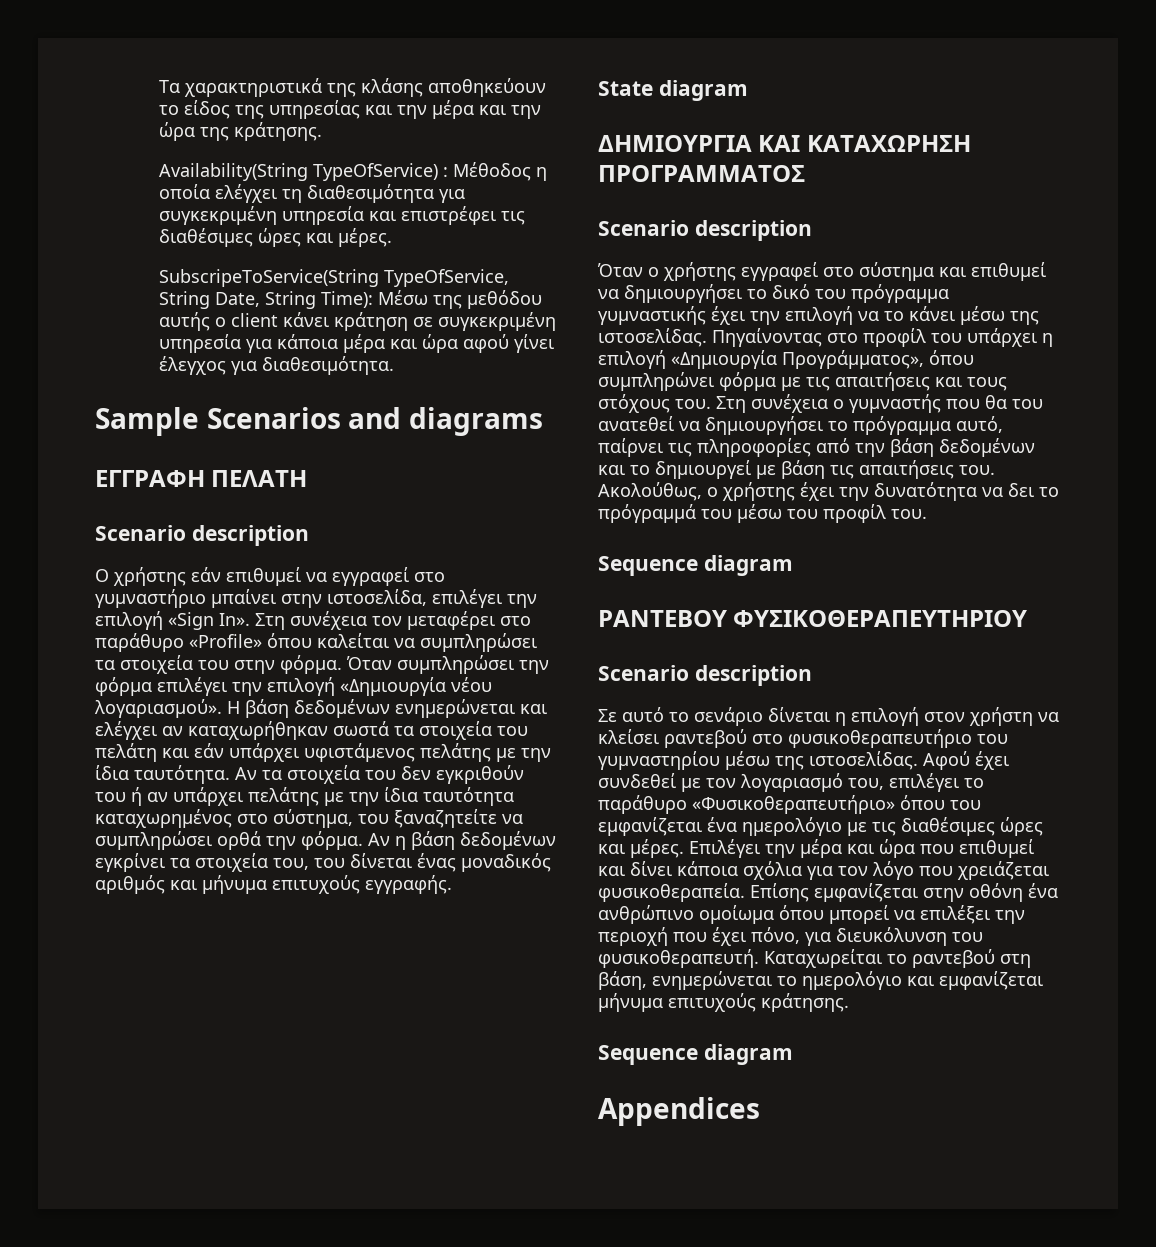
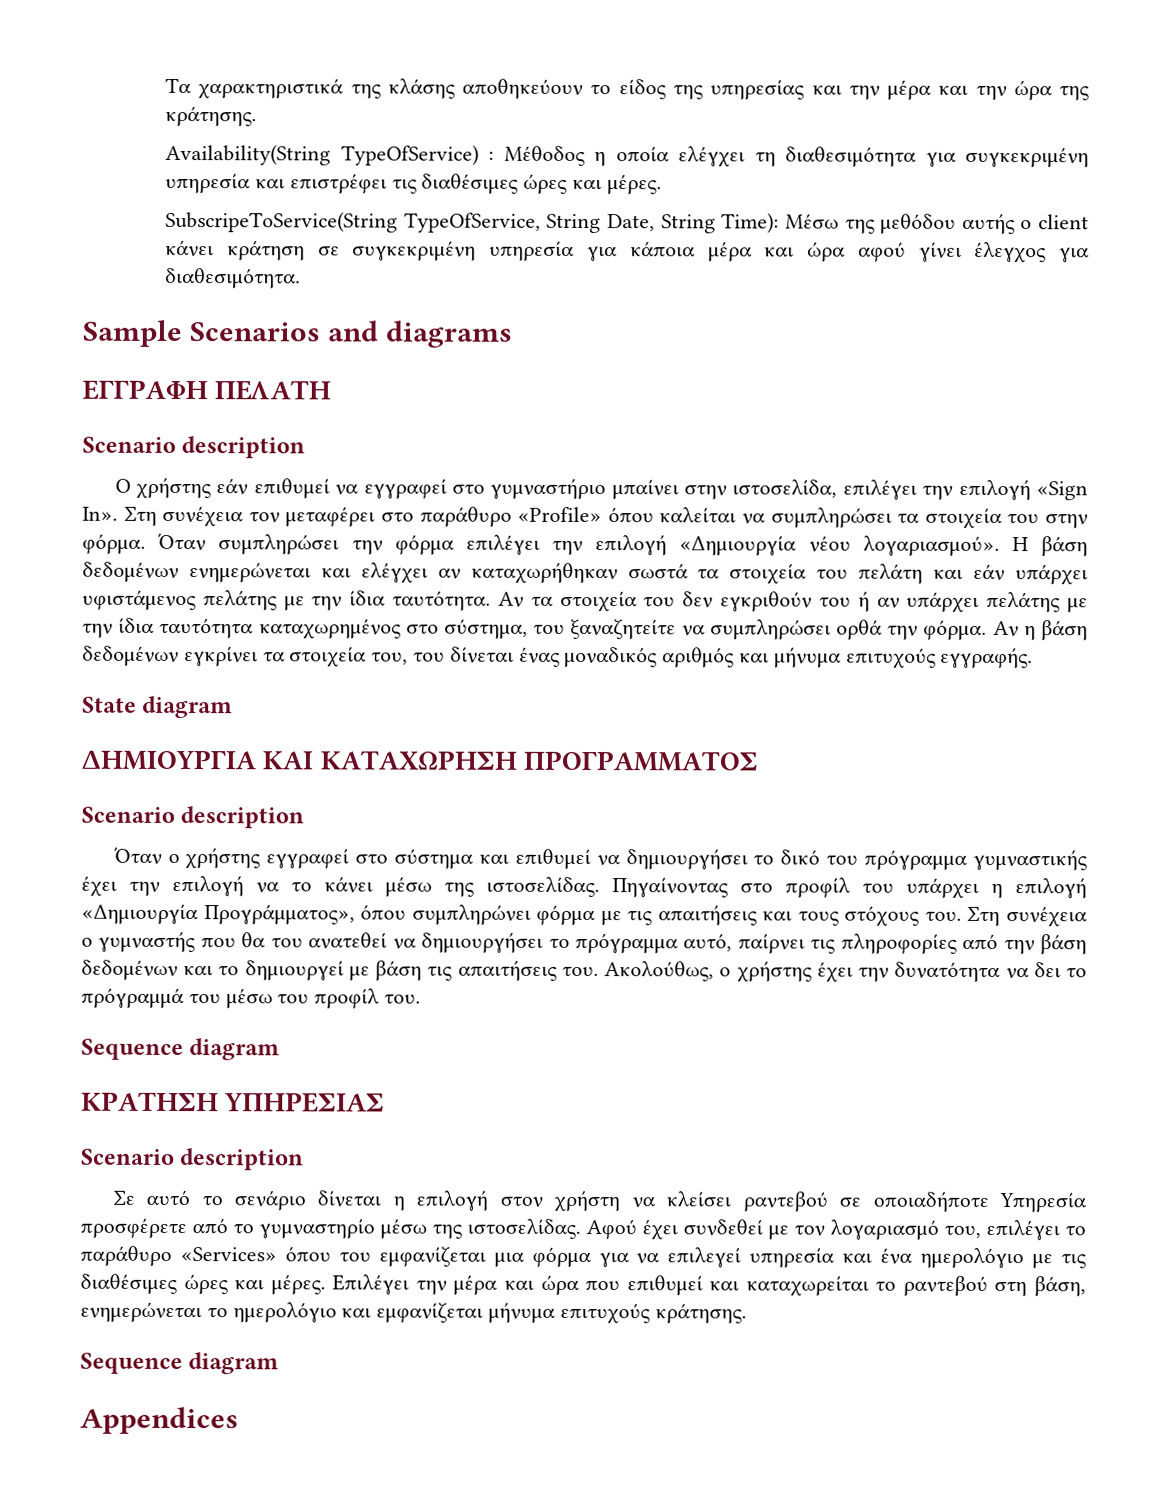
- ΡΑΝΤΕΒΟΥ ΦΥΣΙΚΟΘΕΡΑΠΕΥΤΗΡΙΟΥ
+ ΚΡΑΤΗΣΗ ΥΠΗΡΕΣΙΑΣ
- Σε αυτό το σενάριο δίνεται η επιλογή στον χρήστη να κλείσει ραντεβού στο φυσικοθεραπευτήριο του γυμναστηρίου μέσω της ιστοσελίδας.
+ Σε αυτό το σενάριο δίνεται η επιλογή στον χρήστη να κλείσει ραντεβού σε οποιαδήποτε Υπηρεσία προσφέρετε από το γυμναστηρίο μέσω της ιστοσελίδας.
- Αφού έχει συνδεθεί με τον λογαριασμό του, επιλέγει το παράθυρο «Φυσικοθεραπευτήριο» όπου του εμφανίζεται ένα ημερολόγιο με τις διαθέσιμες ώρες και μέρες.
+ Αφού έχει συνδεθεί με τον λογαριασμό του, επιλέγει το παράθυρο «Services» όπου του εμφανίζεται μια φόρμα για να επιλεγεί υπηρεσία και ένα ημερολόγιο με τις διαθέσιμες ώρες και μέρες.
- Επιλέγει την μέρα και ώρα που επιθυμεί και δίνει κάποια σχόλια για τον λόγο που χρειάζεται φυσικοθεραπεία. Επίσης εμφανίζεται στην οθόνη ένα ανθρώπινο ομοίωμα όπου μπορεί να επιλέξει την περιοχή που έχει πόνο, για διευκόλυνση του φυσικοθεραπευτή. Καταχωρείται το ραντεβού στη βάση, ενημερώνεται το ημερολόγιο και εμφανίζεται μήνυμα επιτυχούς κράτησης.
+ Επιλέγει την μέρα και ώρα που επιθυμεί και καταχωρείται το ραντεβού στη βάση, ενημερώνεται το ημερολόγιο και εμφανίζεται μήνυμα επιτυχούς κράτησης.

